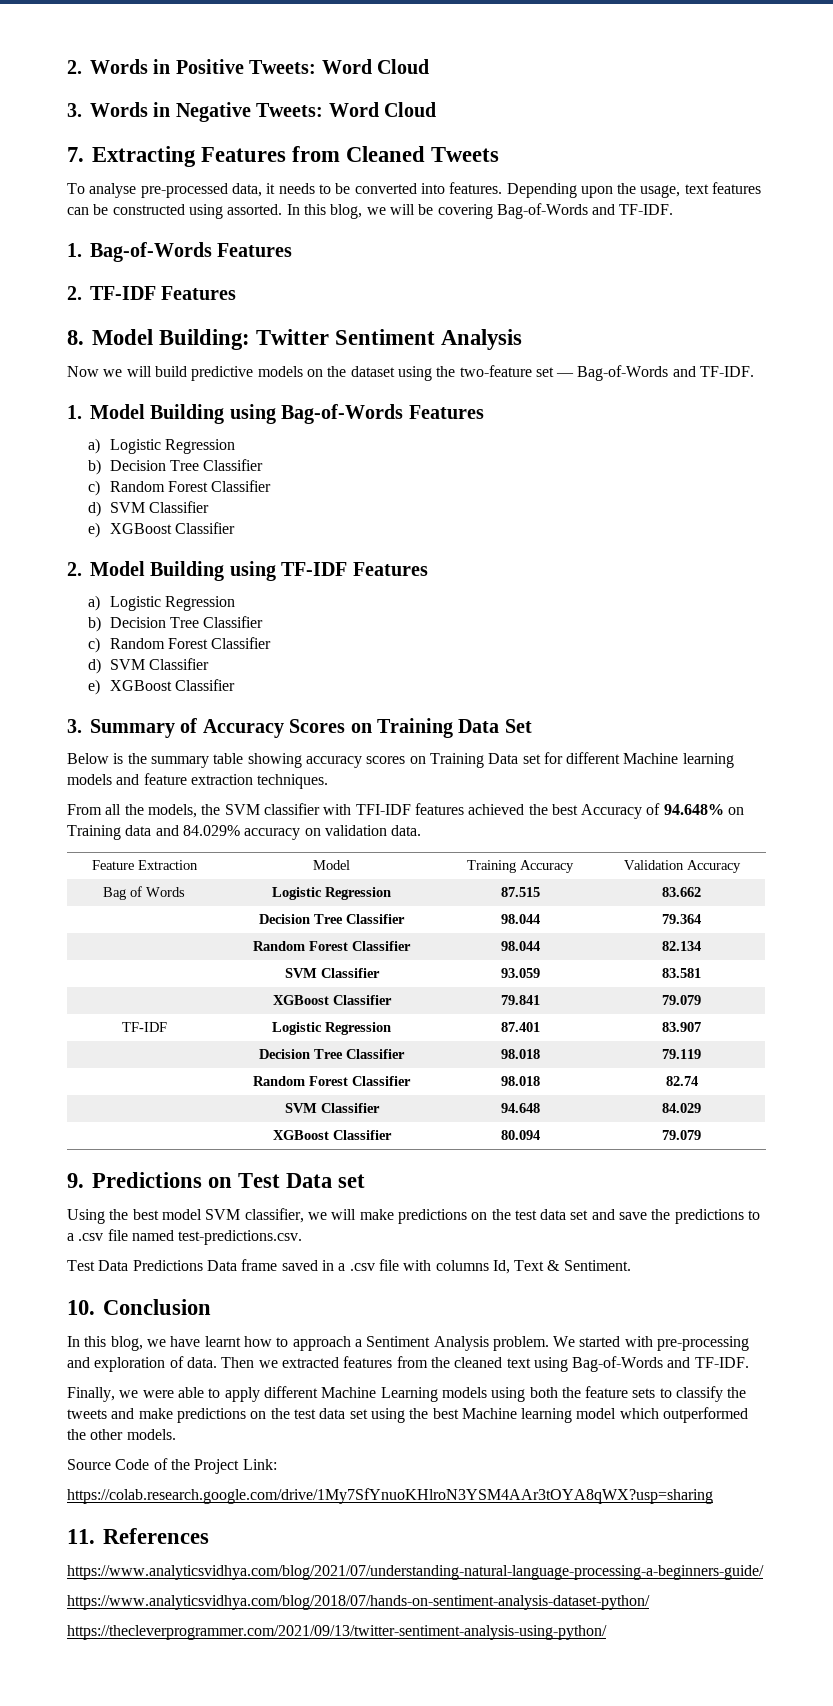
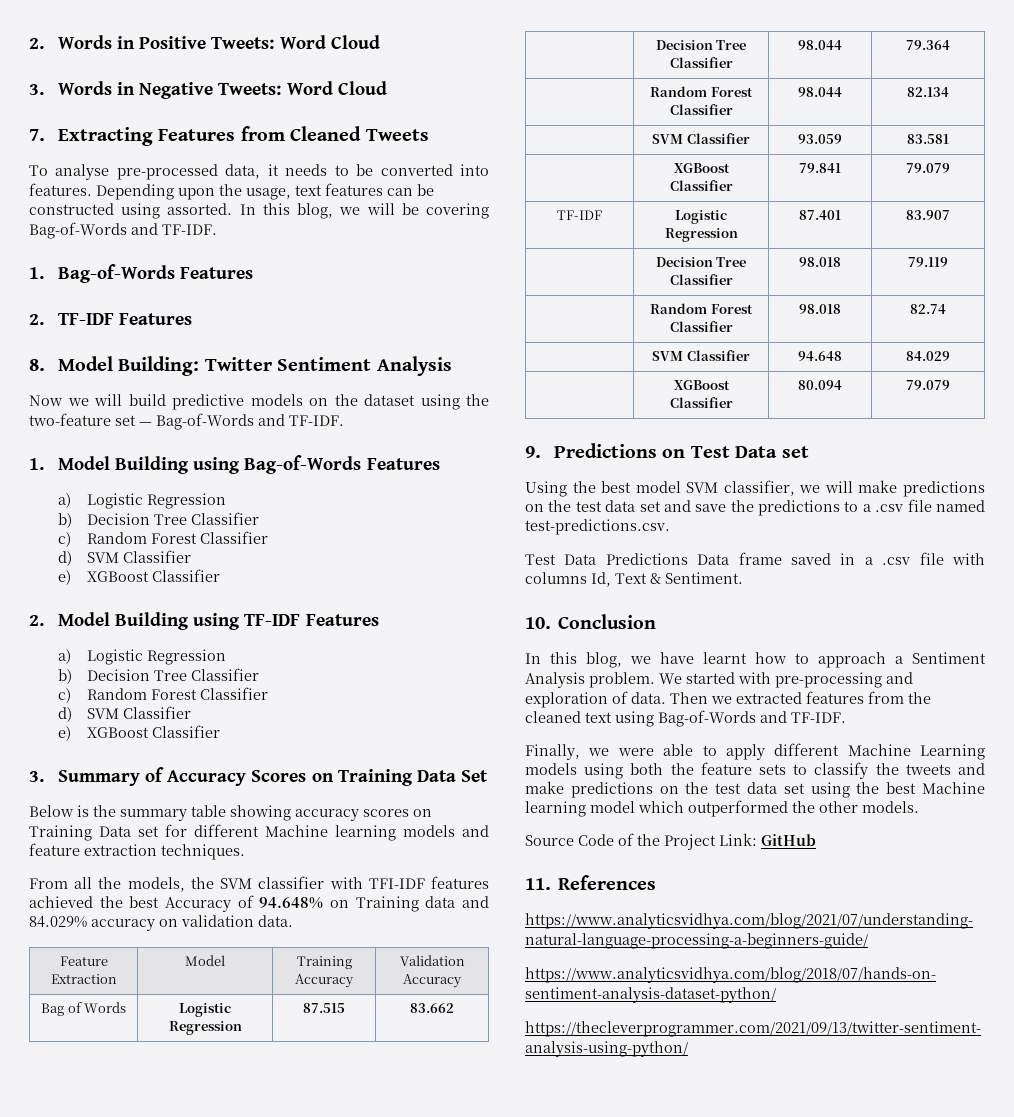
- Source Code of the Project Link:
- https://colab.research.google.com/drive/1My7SfYnuoKHlroN3YSM4AAr3tOYA8qWX?usp=sharing
+ Source Code of the Project Link: GitHub

